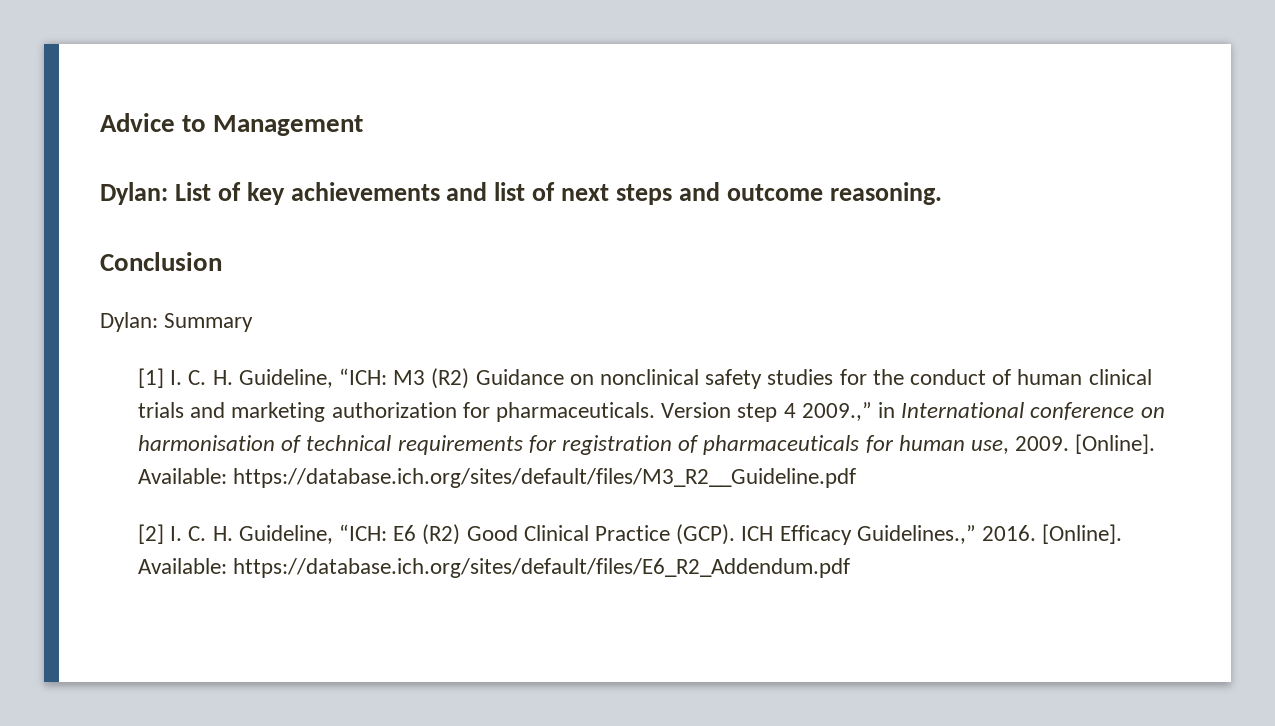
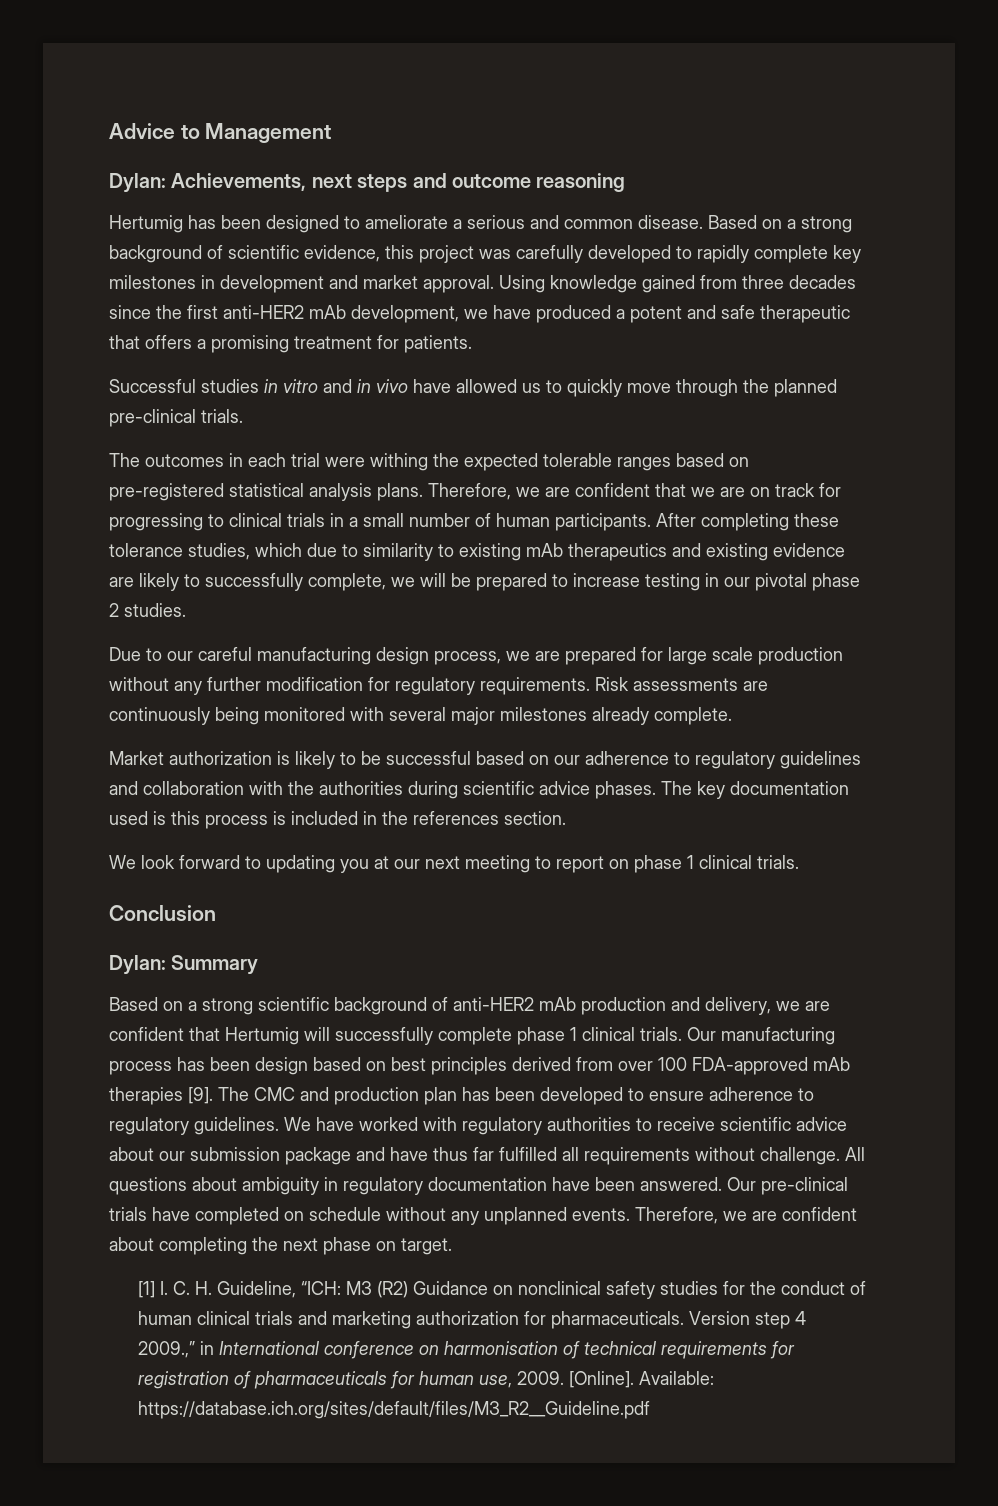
- Dylan: List of key achievements and list of next steps and outcome reasoning.
+ Dylan: Achievements, next steps and outcome reasoning
+ Hertumig has been designed to ameliorate a serious and common disease. Based on a strong background of scientific evidence, this project was carefully developed to rapidly complete key milestones in development and market approval. Using knowledge gained from three decades since the first anti-HER2 mAb development, we have produced a potent and safe therapeutic that offers a promising treatment for patients.
+ Successful studies in vitro and in vivo have allowed us to quickly move through the planned pre-clinical trials.
+ The outcomes in each trial were withing the expected tolerable ranges based on pre-registered statistical analysis plans. Therefore, we are confident that we are on track for progressing to clinical trials in a small number of human participants. After completing these tolerance studies, which due to similarity to existing mAb therapeutics and existing evidence are likely to successfully complete, we will be prepared to increase testing in our pivotal phase 2 studies.
+ Due to our careful manufacturing design process, we are prepared for large scale production without any further modification for regulatory requirements. Risk assessments are continuously being monitored with several major milestones already complete.
+ Market authorization is likely to be successful based on our adherence to regulatory guidelines and collaboration with the authorities during scientific advice phases. The key documentation used is this process is included in the references section.
+ We look forward to updating you at our next meeting to report on phase 1 clinical trials.
  Conclusion
  Dylan: Summary
+ Based on a strong scientific background of anti-HER2 mAb production and delivery, we are confident that Hertumig will successfully complete phase 1 clinical trials. Our manufacturing process has been design based on best principles derived from over 100 FDA-approved mAb therapies [9]. The CMC and production plan has been developed to ensure adherence to regulatory guidelines. We have worked with regulatory authorities to receive scientific advice about our submission package and have thus far fulfilled all requirements without challenge. All questions about ambiguity in regulatory documentation have been answered. Our pre-clinical trials have completed on schedule without any unplanned events. Therefore, we are confident about completing the next phase on target.
- [2] I. C. H. Guideline, “ICH: E6 (R2) Good Clinical Practice (GCP). ICH Efficacy Guidelines.,” 2016. [Online]. Available: https://database.ich.org/sites/default/files/E6_R2_Addendum.pdf

